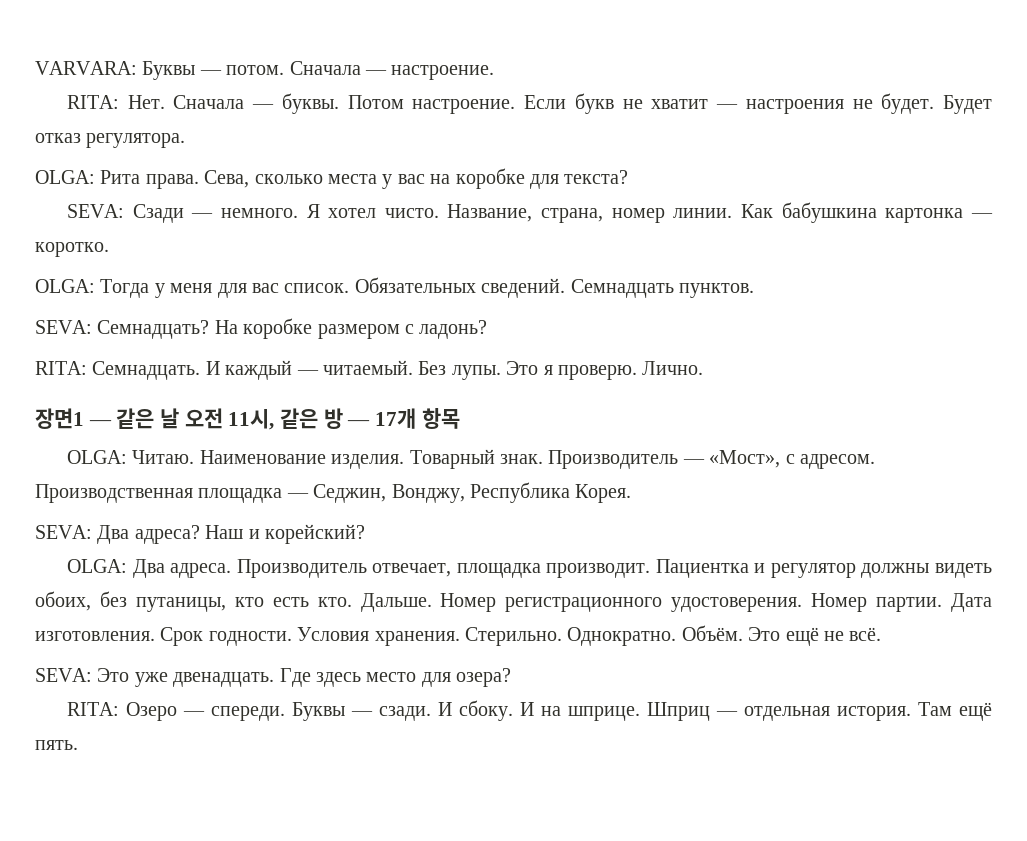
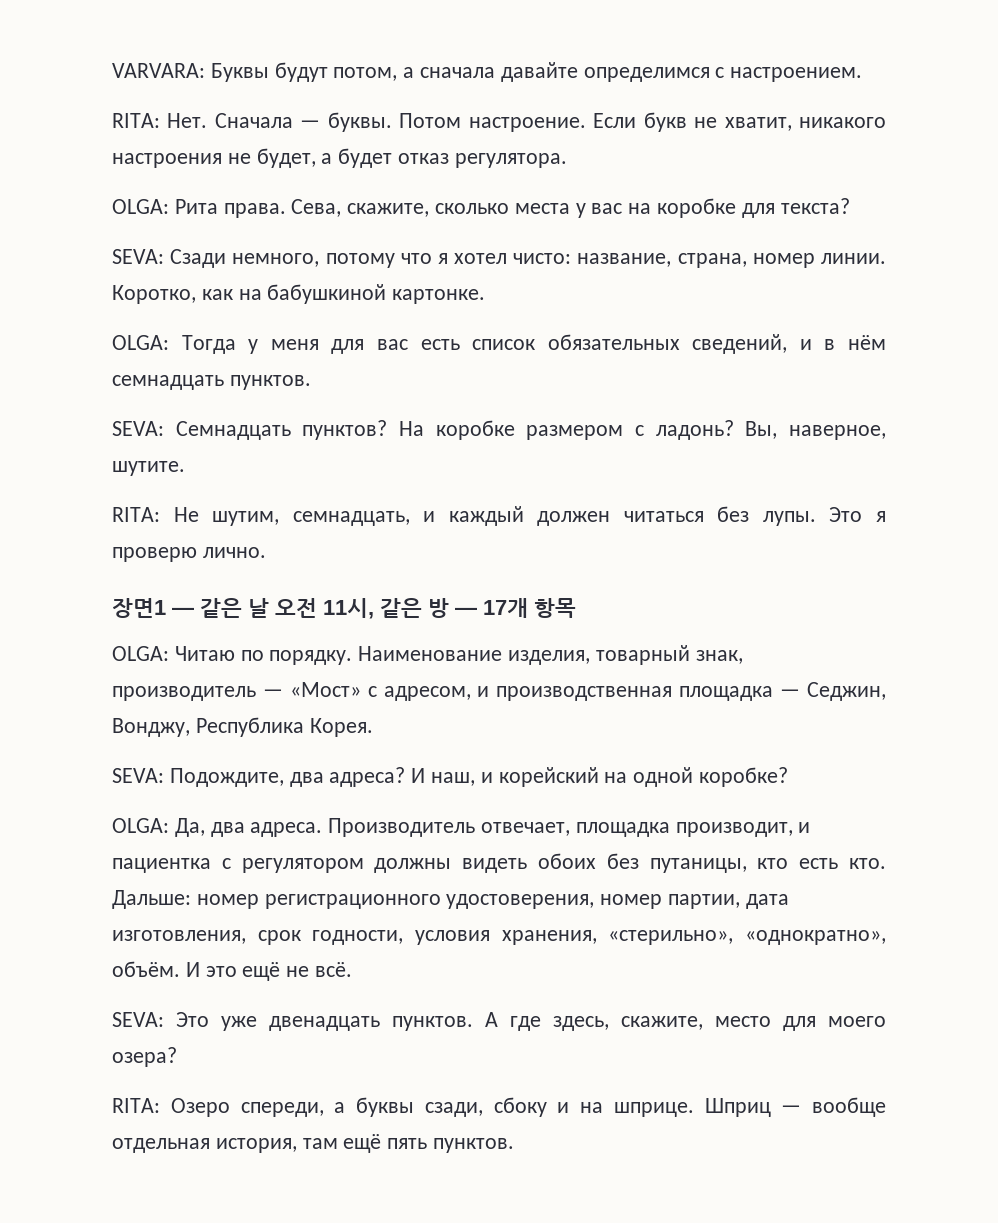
- VARVARA: Буквы — потом. Сначала — настроение.
+ VARVARA: Буквы будут потом, а сначала давайте определимся с настроением.
- Если букв не хватит — настроения не будет. Будет отказ регулятора.
+ Если букв не хватит, никакого настроения не будет, а будет отказ регулятора.
- Сева, сколько места у вас на коробке для текста?
+ Сева, скажите, сколько места у вас на коробке для текста?
- SEVA: Сзади — немного. Я хотел чисто. Название, страна, номер линии. Как бабушкина картонка — коротко.
+ SEVA: Сзади немного, потому что я хотел чисто: название, страна, номер линии. Коротко, как на бабушкиной картонке.
- OLGA: Тогда у меня для вас список. Обязательных сведений. Семнадцать пунктов.
+ OLGA: Тогда у меня для вас есть список обязательных сведений, и в нём семнадцать пунктов.
- SEVA: Семнадцать?
+ SEVA: Семнадцать пунктов?
- На коробке размером с ладонь?
- RITA: Семнадцать. И каждый — читаемый. Без лупы.
+ На коробке размером с ладонь? Вы, наверное, шутите.
+ RITA: Не шутим, семнадцать, и каждый должен читаться без лупы.
- Это я проверю. Лично.
+ Это я проверю лично.
- OLGA: Читаю. Наименование изделия. Товарный знак. Производитель — «Мост», с адресом. Производственная площадка — Седжин, Вонджу, Республика Корея.
+ OLGA: Читаю по порядку. Наименование изделия, товарный знак, производитель — «Мост» с адресом, и производственная площадка — Седжин, Вонджу, Республика Корея.
- SEVA: Два адреса? Наш и корейский?
- OLGA: Два адреса.
+ SEVA: Подождите, два адреса? И наш, и корейский на одной коробке?
+ OLGA: Да, два адреса.
- Производитель отвечает, площадка производит. Пациентка и регулятор должны видеть обоих, без путаницы, кто есть кто.
+ Производитель отвечает, площадка производит, и пациентка с регулятором должны видеть обоих без путаницы, кто есть кто.
- Дальше. Номер регистрационного удостоверения. Номер партии. Дата изготовления. Срок годности. Условия хранения. Стерильно. Однократно. Объём. Это ещё не всё.
+ Дальше: номер регистрационного удостоверения, номер партии, дата изготовления, срок годности, условия хранения, «стерильно», «однократно», объём. И это ещё не всё.
- SEVA: Это уже двенадцать. Где здесь место для озера?
+ SEVA: Это уже двенадцать пунктов. А где здесь, скажите, место для моего озера?
- RITA: Озеро — спереди. Буквы — сзади. И сбоку. И на шприце. Шприц — отдельная история. Там ещё пять.
+ RITA: Озеро спереди, а буквы сзади, сбоку и на шприце. Шприц — вообще отдельная история, там ещё пять пунктов.

